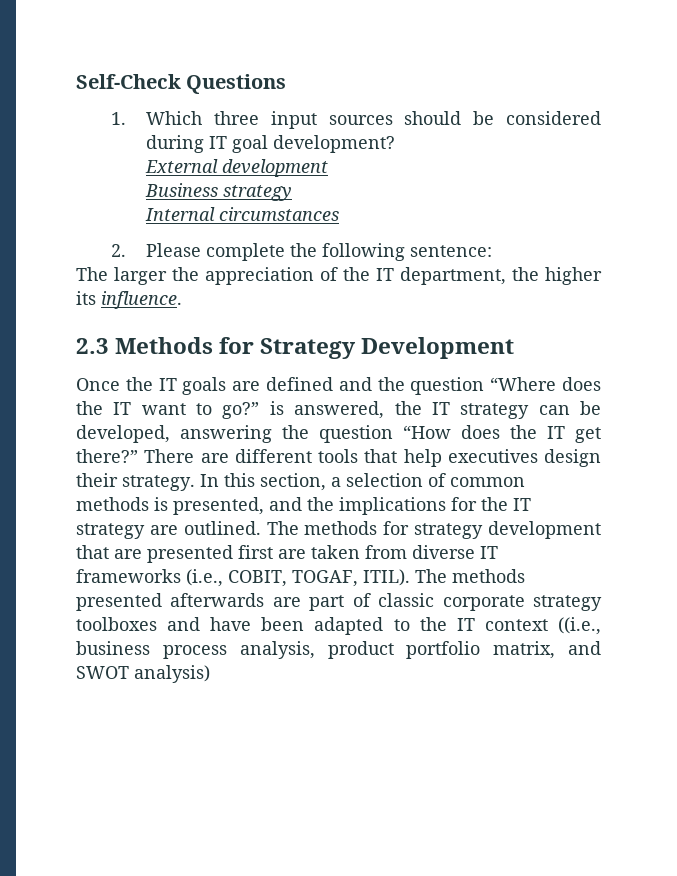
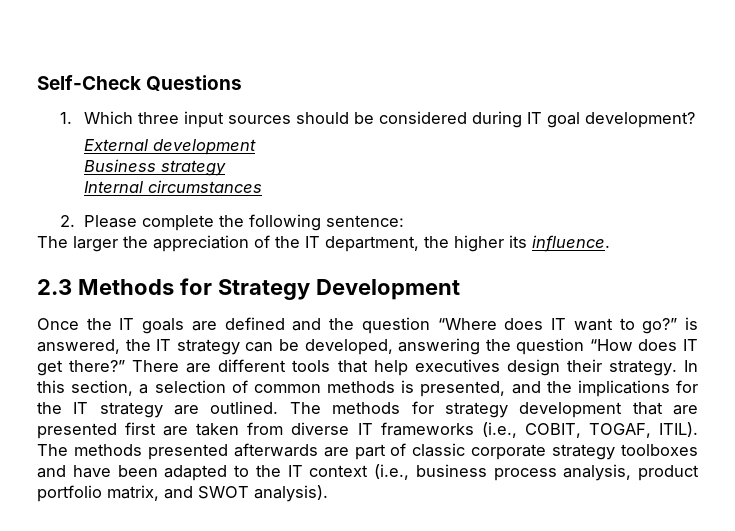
- Once the IT goals are defined and the question “Where does the IT want to go?” is answered, the IT strategy can be developed, answering the question “How does the IT get there?”
+ Once the IT goals are defined and the question “Where does IT want to go?” is answered, the IT strategy can be developed, answering the question “How does IT get there?”
- The methods presented afterwards are part of classic corporate strategy toolboxes and have been adapted to the IT context ((i.e., business process analysis, product portfolio matrix, and SWOT analysis)
+ The methods presented afterwards are part of classic corporate strategy toolboxes and have been adapted to the IT context (i.e., business process analysis, product portfolio matrix, and SWOT analysis).

